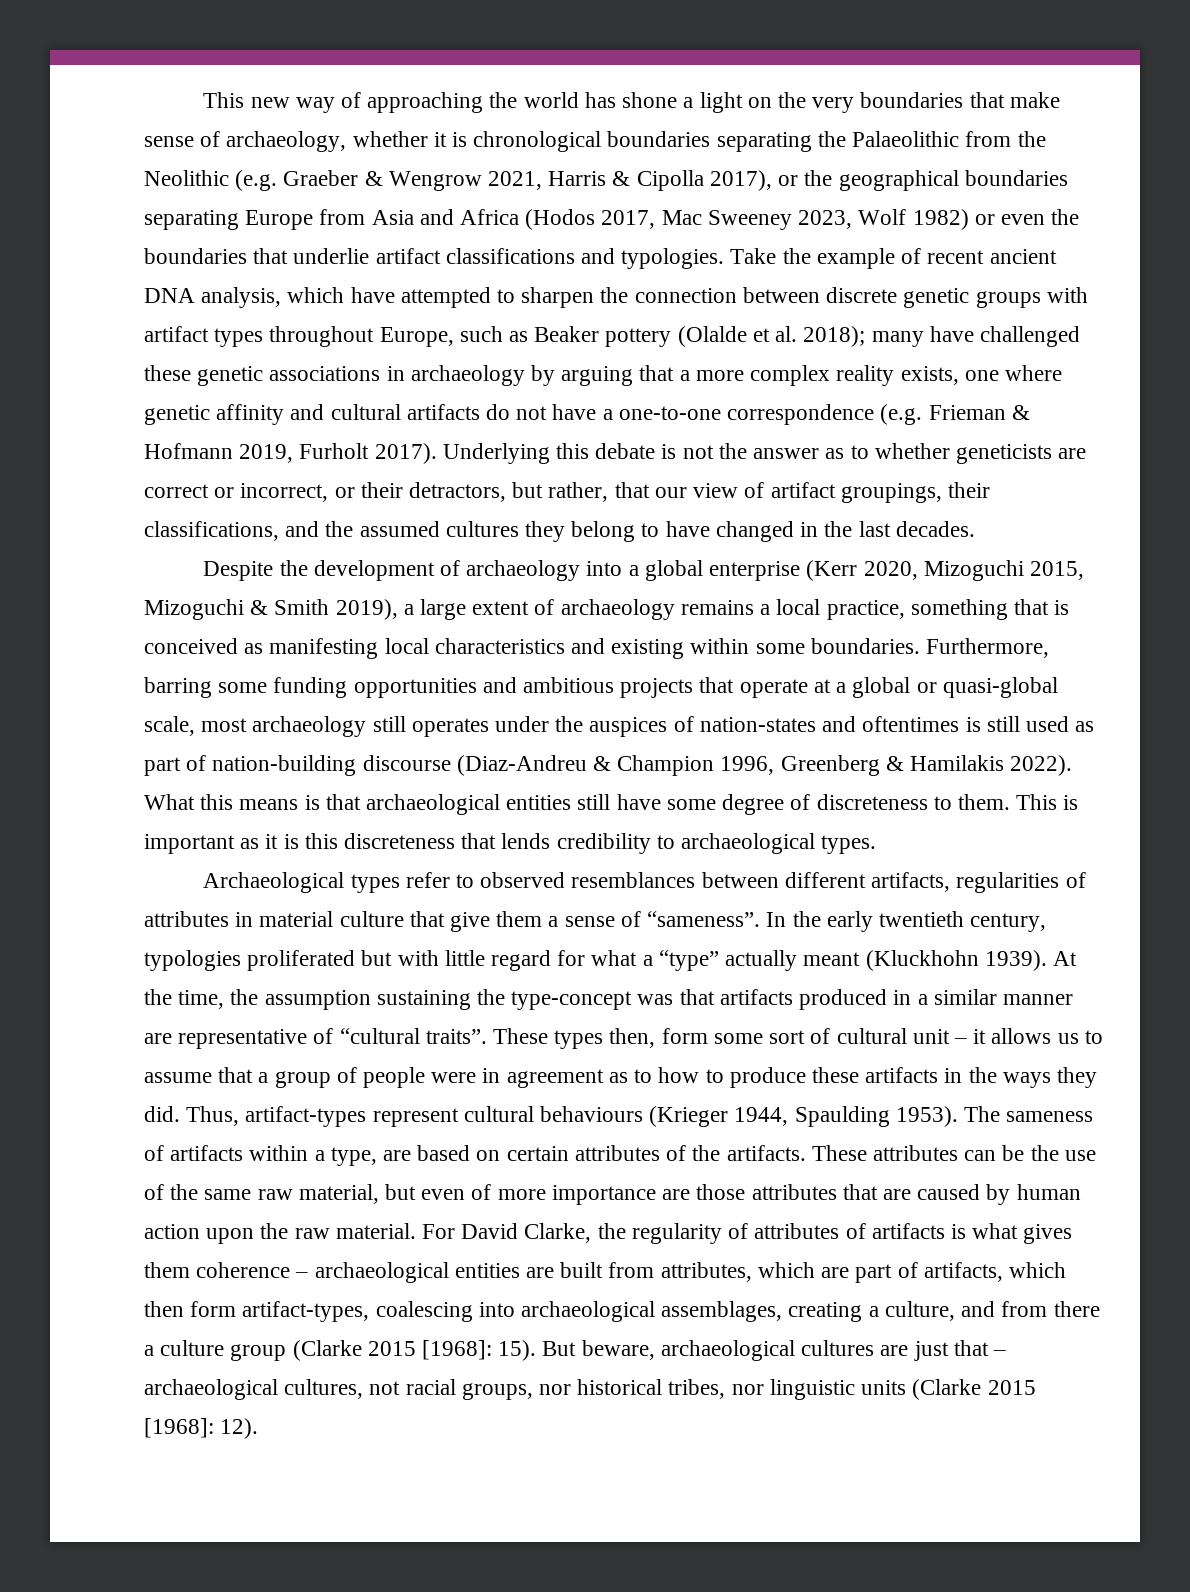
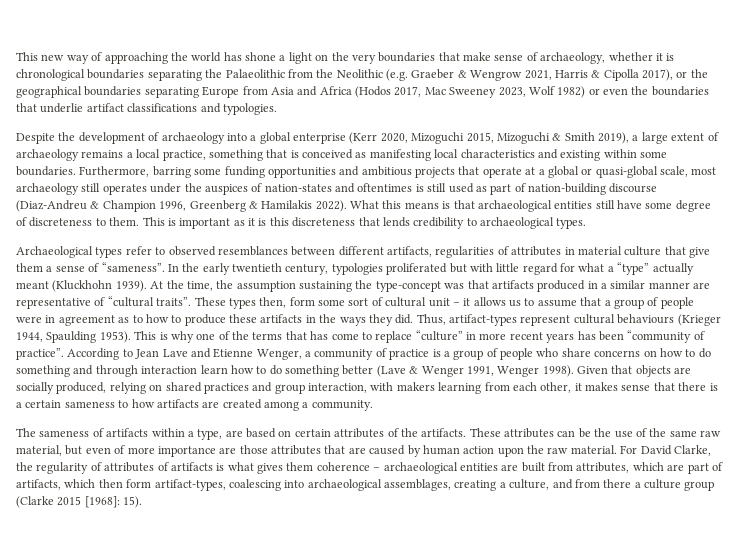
- Take the example of recent ancient DNA analysis, which have attempted to sharpen the connection between discrete genetic groups with artifact types throughout Europe, such as Beaker pottery (Olalde et al. 2018); many have challenged these genetic associations in archaeology by arguing that a more complex reality exists, one where genetic affinity and cultural artifacts do not have a one-to-one correspondence (e.g. Frieman & Hofmann 2019, Furholt 2017). Underlying this debate is not the answer as to whether geneticists are correct or incorrect, or their detractors, but rather, that our view of artifact groupings, their classifications, and the assumed cultures they belong to have changed in the last decades.
- Thus, artifact-types represent cultural behaviours (Krieger 1944, Spaulding 1953). The sameness of artifacts within a type, are based on certain attributes of the artifacts.
+ Thus, artifact-types represent cultural behaviours (Krieger 1944, Spaulding 1953). This is why one of the terms that has come to replace “culture” in more recent years has been “community of practice”. According to Jean Lave and Etienne Wenger, a community of practice is a group of people who share concerns on how to do something and through interaction learn how to do something better (Lave & Wenger 1991, Wenger 1998). Given that objects are socially produced, relying on shared practices and group interaction, with makers learning from each other, it makes sense that there is a certain sameness to how artifacts are created among a community.
+ The sameness of artifacts within a type, are based on certain attributes of the artifacts.
- But beware, archaeological cultures are just that – archaeological cultures, not racial groups, nor historical tribes, nor linguistic units (Clarke 2015 [1968]: 12).

